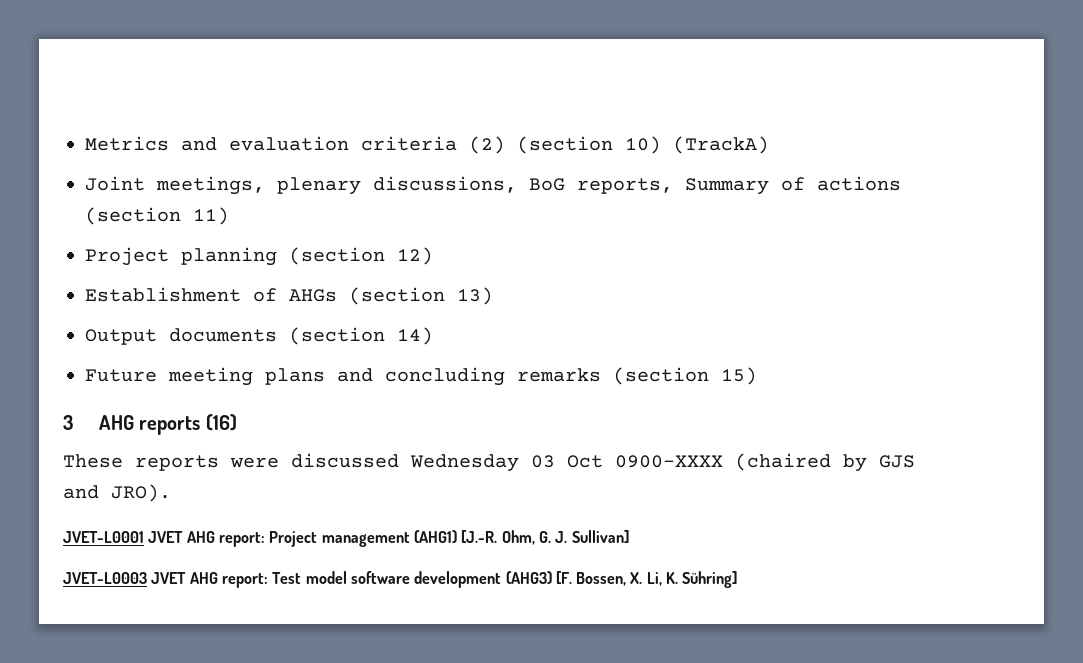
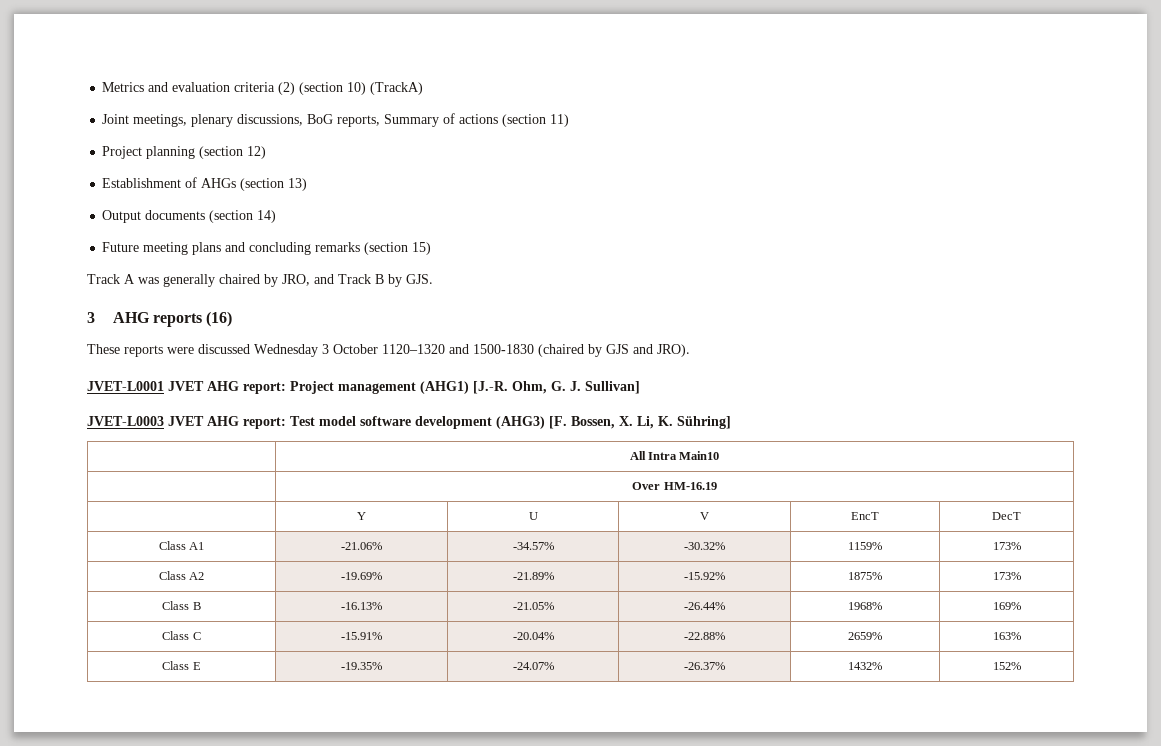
+ Track A was generally chaired by JRO, and Track B by GJS.
- These reports were discussed Wednesday 03 Oct 0900–XXXX (chaired by GJS and JRO).
+ These reports were discussed Wednesday 3 October 1120–1320 and 1500-1830 (chaired by GJS and JRO).
+ | All Intra Main10
+ | Over HM-16.19
+ | Y | U | V | EncT | DecT
+ Class A1 | -21.06% | -34.57% | -30.32% | 1159% | 173%
+ Class A2 | -19.69% | -21.89% | -15.92% | 1875% | 173%
+ Class B | -16.13% | -21.05% | -26.44% | 1968% | 169%
+ Class C | -15.91% | -20.04% | -22.88% | 2659% | 163%
+ Class E | -19.35% | -24.07% | -26.37% | 1432% | 152%

